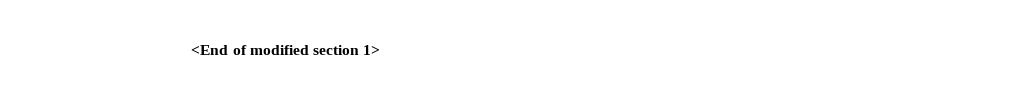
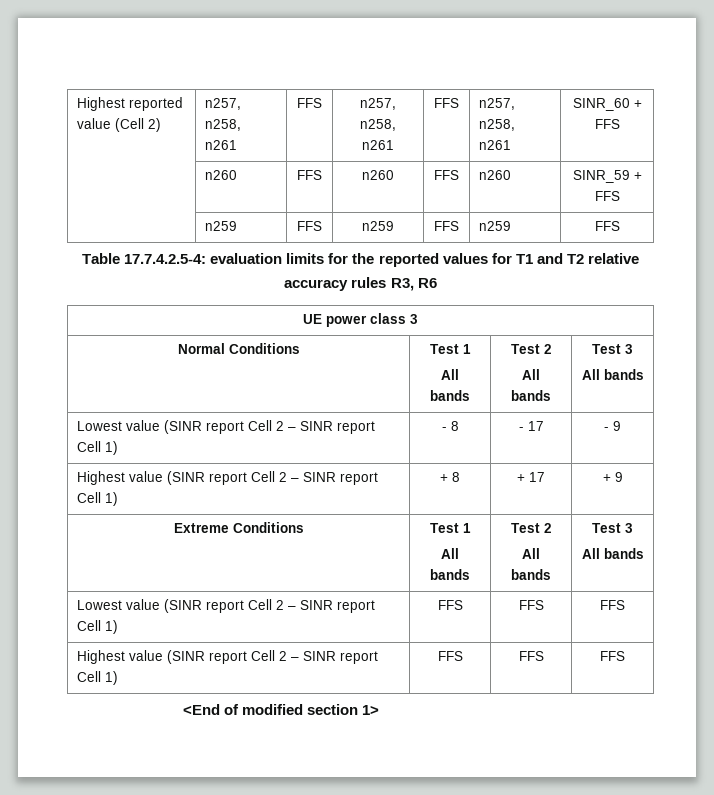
+ Highest reported value (Cell 2) | n257, n258, n261 | FFS | n257, n258, n261 | FFS | n257, n258, n261 | SINR_60 + FFS
+ | n260 | FFS | n260 | FFS | n260 | SINR_59 + FFS
+ | n259 | FFS | n259 | FFS | n259 | FFS
+ Table 17.7.4.2.5-4: evaluation limits for the reported values for T1 and T2 relative accuracy rules R3, R6
+ UE power class 3
+ Normal Conditions | Test 1
+ All bands | Test 2
+ All bands | Test 3
+ All bands
+ Lowest value (SINR report Cell 2 – SINR report Cell 1) | - 8 | - 17 | - 9
+ Highest value (SINR report Cell 2 – SINR report Cell 1) | + 8 | + 17 | + 9
+ Extreme Conditions | Test 1
+ All bands | Test 2
+ All bands | Test 3
+ All bands
+ Lowest value (SINR report Cell 2 – SINR report Cell 1) | FFS | FFS | FFS
+ Highest value (SINR report Cell 2 – SINR report Cell 1) | FFS | FFS | FFS

